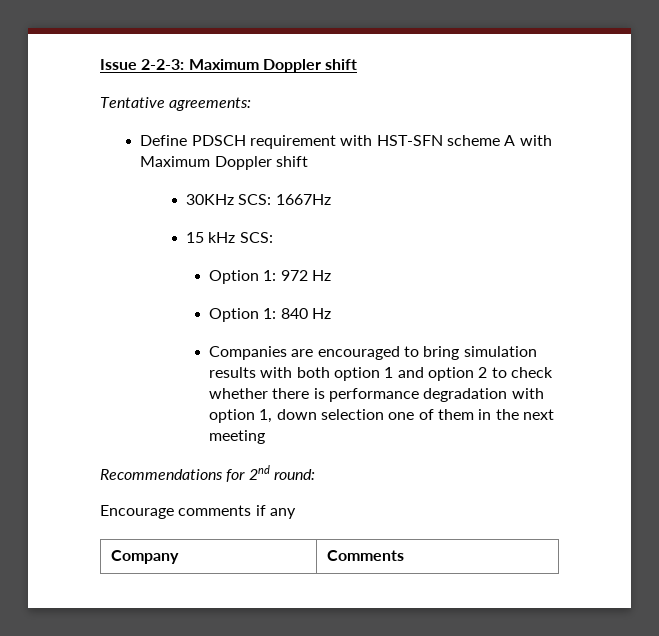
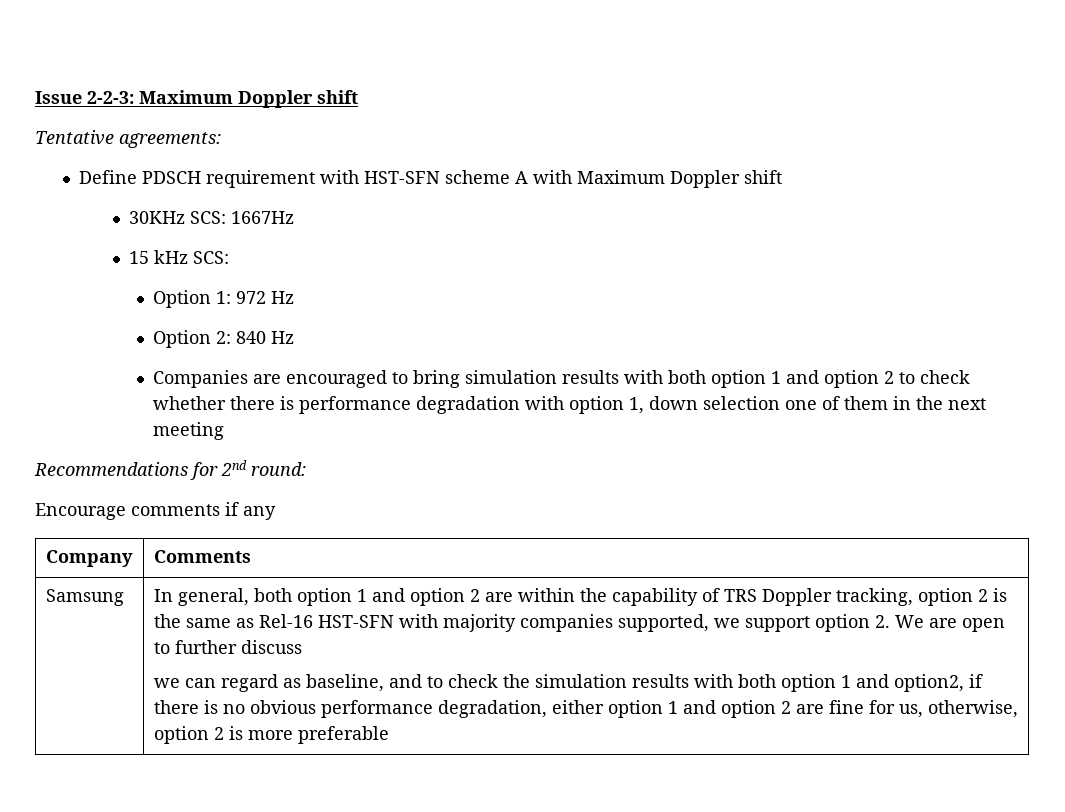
- Option 1: 840 Hz
+ Option 2: 840 Hz
+ Samsung | In general, both option 1 and option 2 are within the capability of TRS Doppler tracking, option 2 is the same as Rel-16 HST-SFN with majority companies supported, we support option 2. We are open to further discuss
+ we can regard as baseline, and to check the simulation results with both option 1 and option2, if there is no obvious performance degradation, either option 1 and option 2 are fine for us, otherwise, option 2 is more preferable

